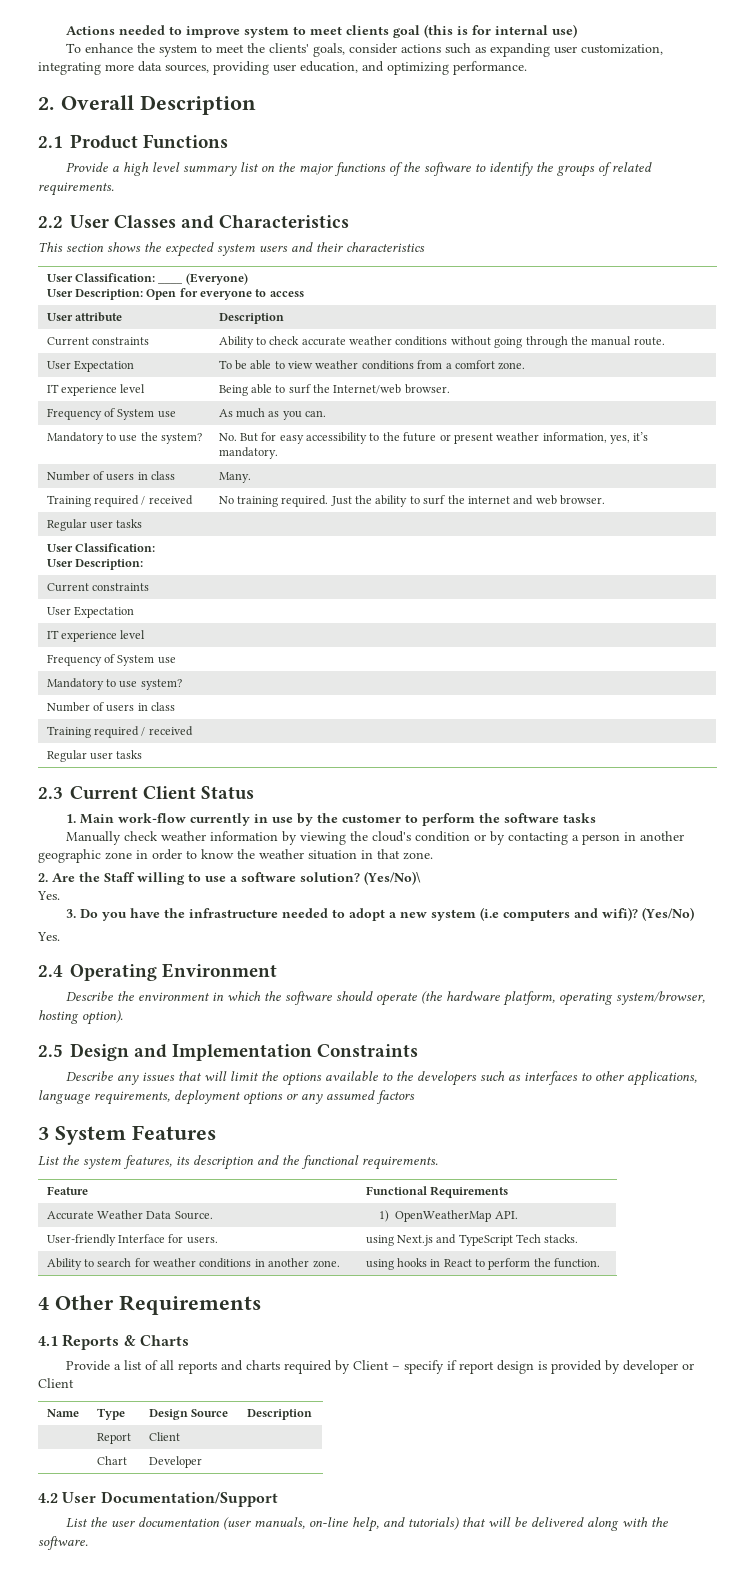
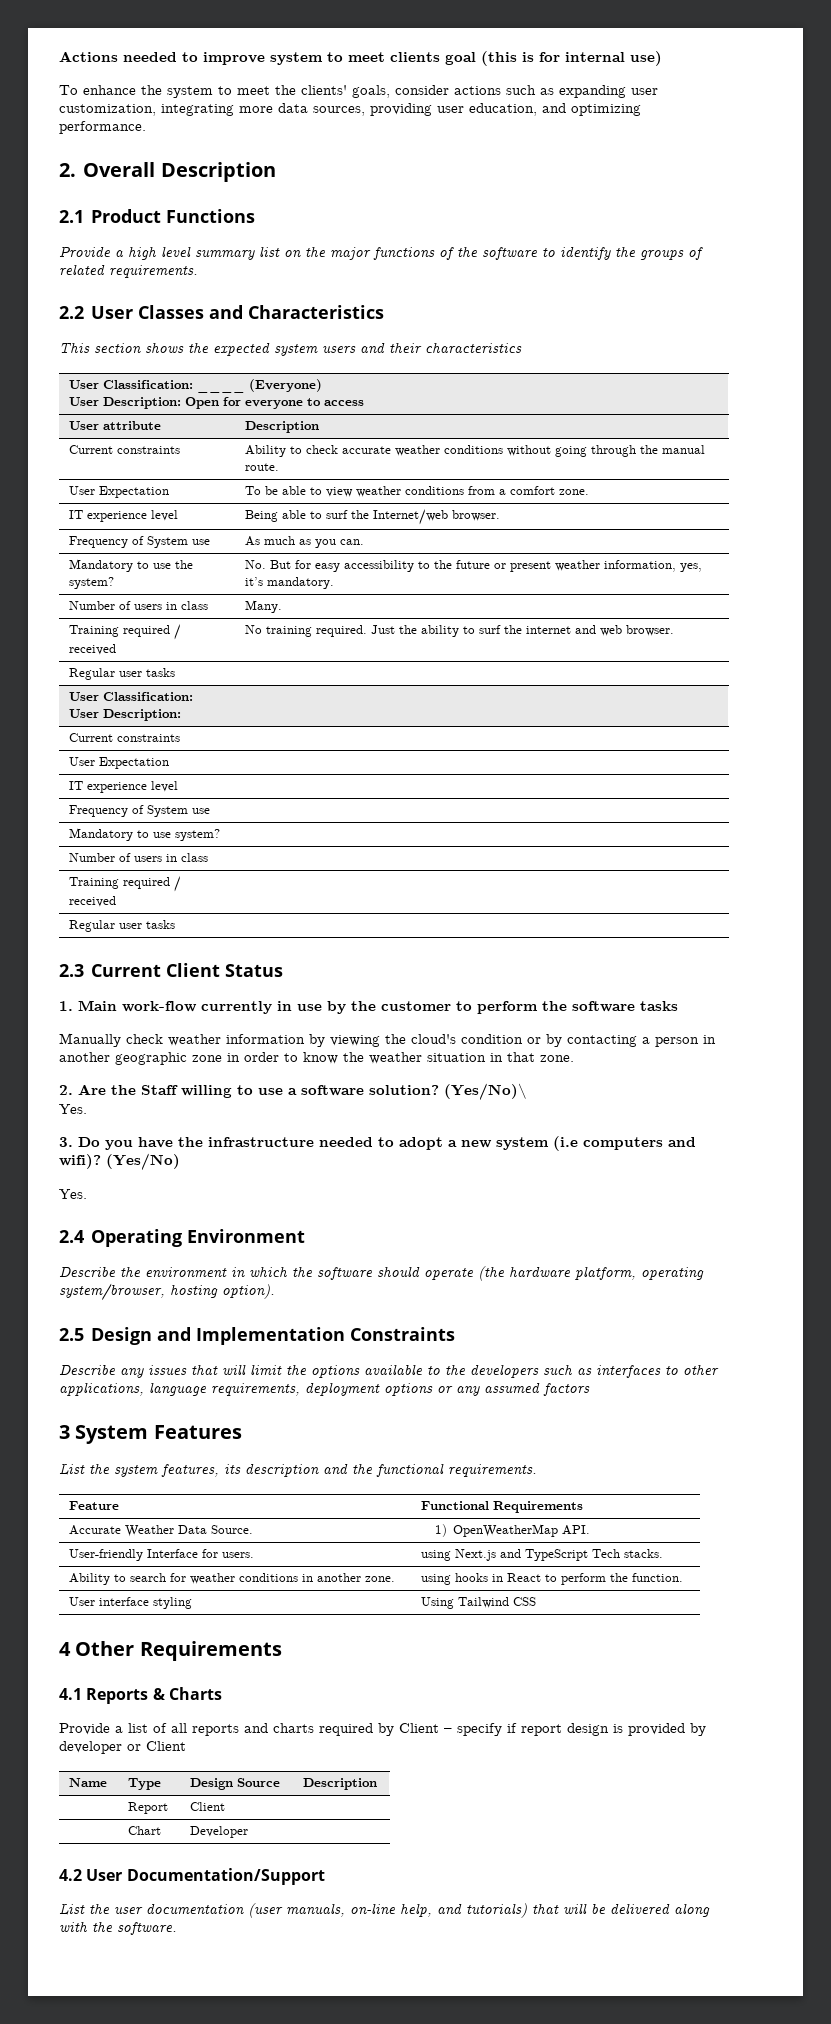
+ User interface styling | Using Tailwind CSS

